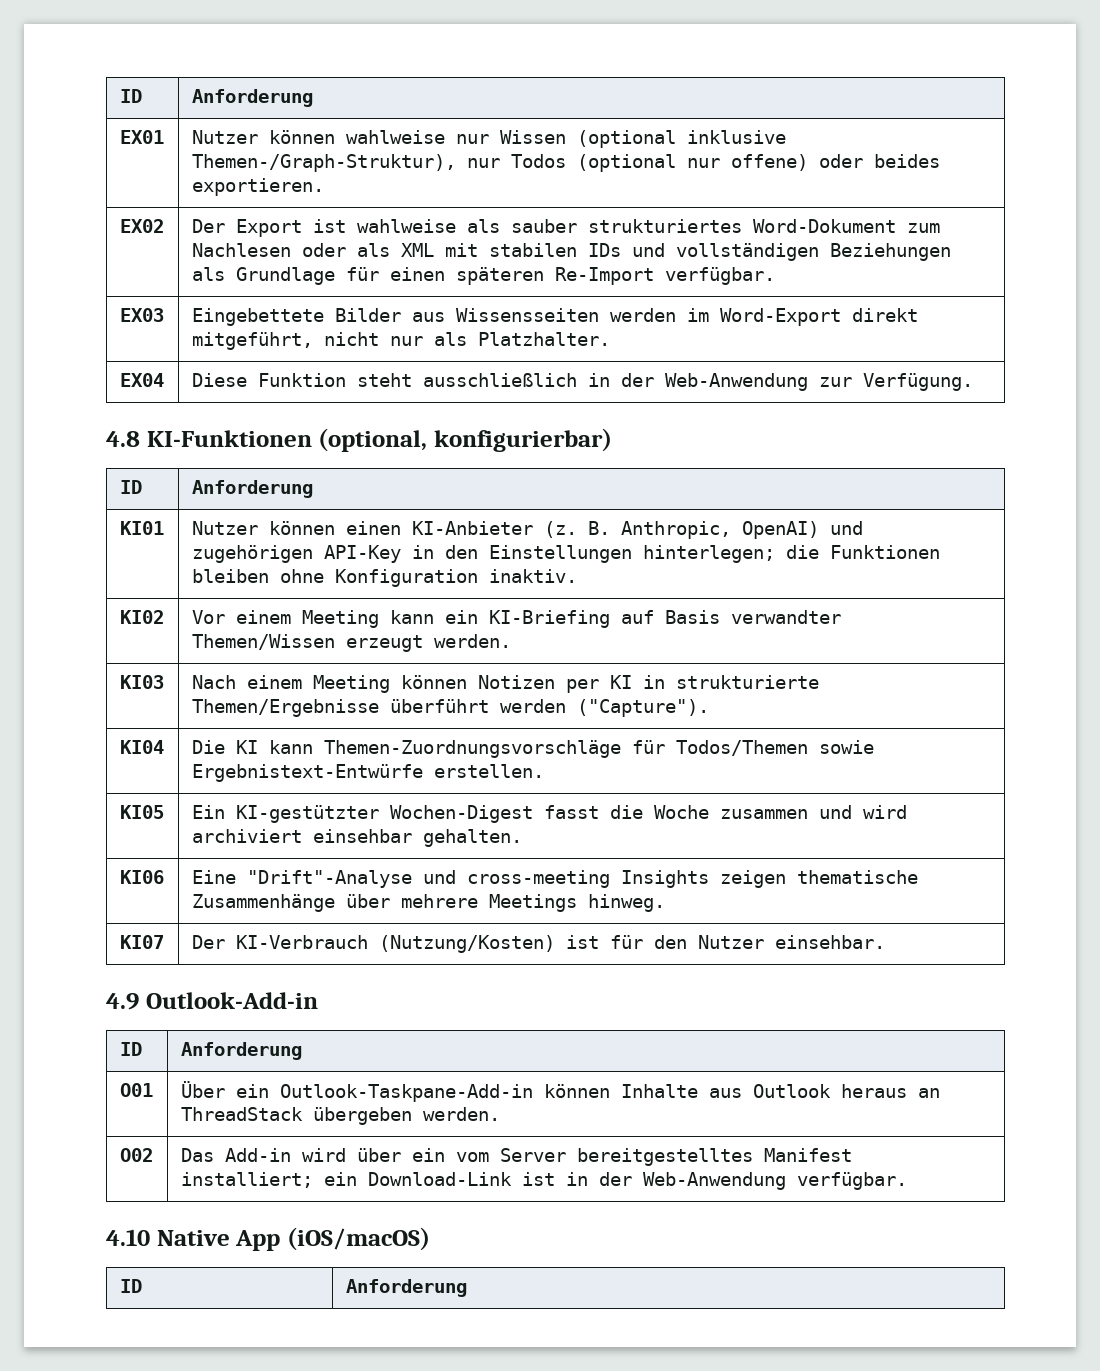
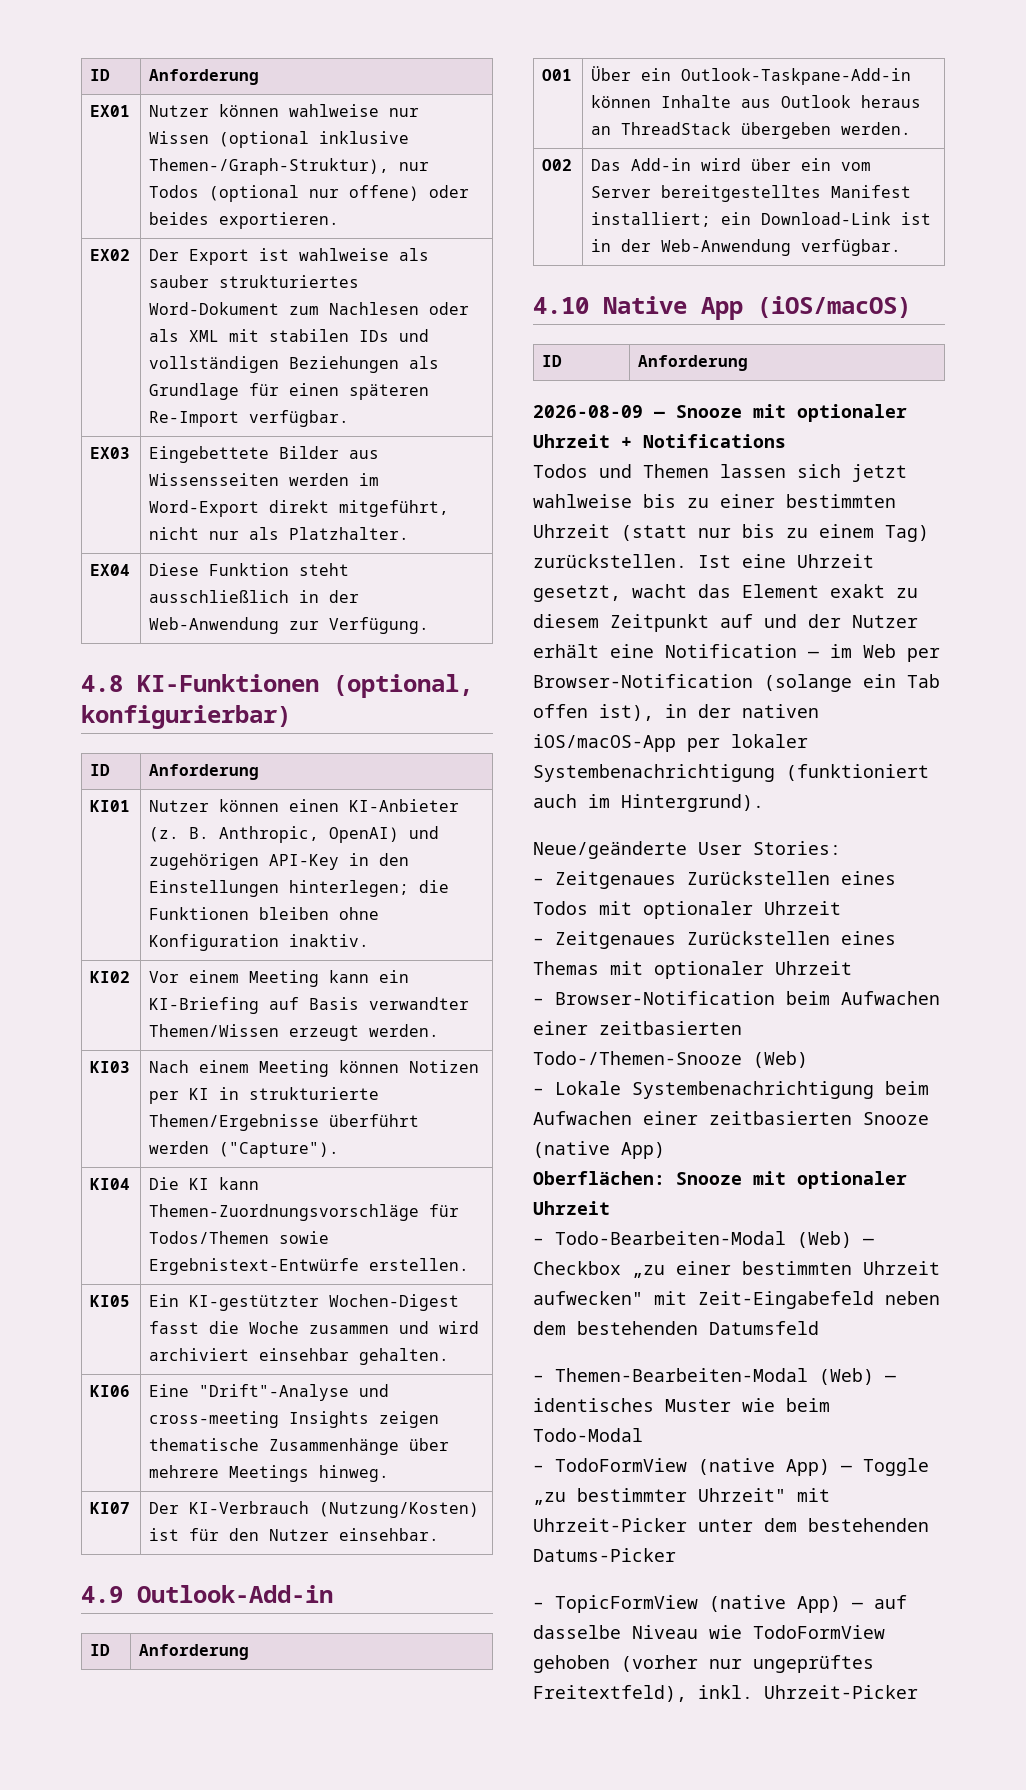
+ 2026-08-09 — Snooze mit optionaler Uhrzeit + Notifications
+ Todos und Themen lassen sich jetzt wahlweise bis zu einer bestimmten Uhrzeit (statt nur bis zu einem Tag) zurückstellen. Ist eine Uhrzeit gesetzt, wacht das Element exakt zu diesem Zeitpunkt auf und der Nutzer erhält eine Notification — im Web per Browser-Notification (solange ein Tab offen ist), in der nativen iOS/macOS-App per lokaler Systembenachrichtigung (funktioniert auch im Hintergrund).
+ Neue/geänderte User Stories:
+ – Zeitgenaues Zurückstellen eines Todos mit optionaler Uhrzeit
+ – Zeitgenaues Zurückstellen eines Themas mit optionaler Uhrzeit
+ – Browser-Notification beim Aufwachen einer zeitbasierten Todo-/Themen-Snooze (Web)
+ – Lokale Systembenachrichtigung beim Aufwachen einer zeitbasierten Snooze (native App)
+ Oberflächen: Snooze mit optionaler Uhrzeit
+ – Todo-Bearbeiten-Modal (Web) — Checkbox „zu einer bestimmten Uhrzeit aufwecken" mit Zeit-Eingabefeld neben dem bestehenden Datumsfeld
+ – Themen-Bearbeiten-Modal (Web) — identisches Muster wie beim Todo-Modal
+ – TodoFormView (native App) — Toggle „zu bestimmter Uhrzeit" mit Uhrzeit-Picker unter dem bestehenden Datums-Picker
+ – TopicFormView (native App) — auf dasselbe Niveau wie TodoFormView gehoben (vorher nur ungeprüftes Freitextfeld), inkl. Uhrzeit-Picker

